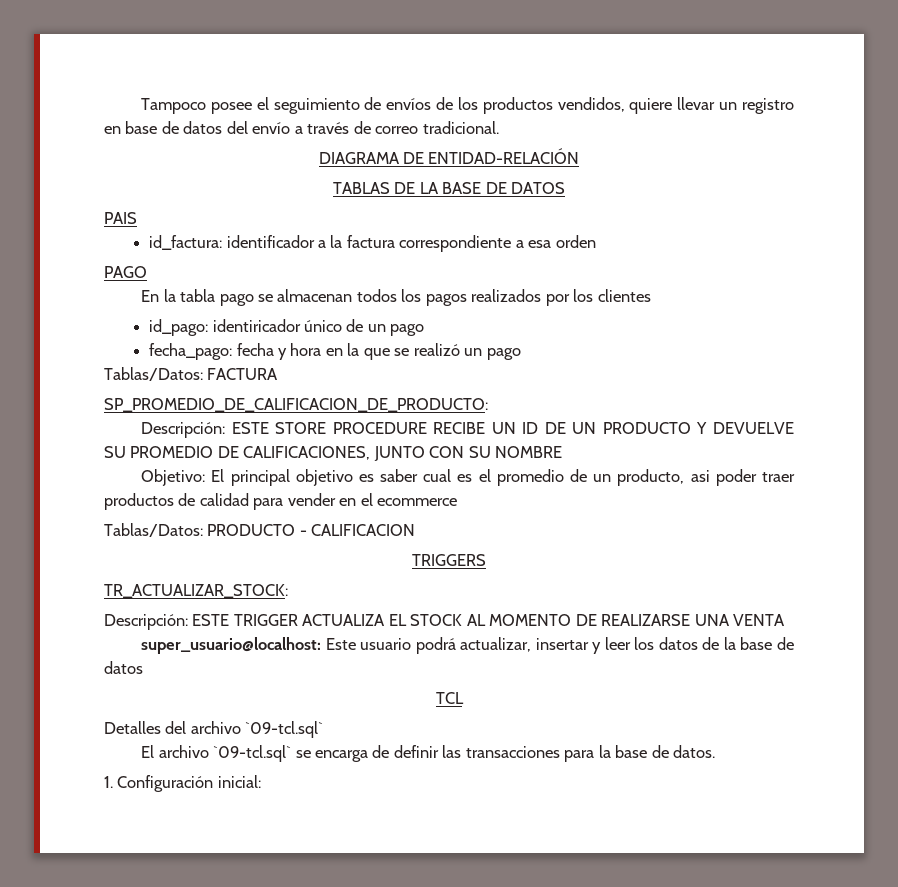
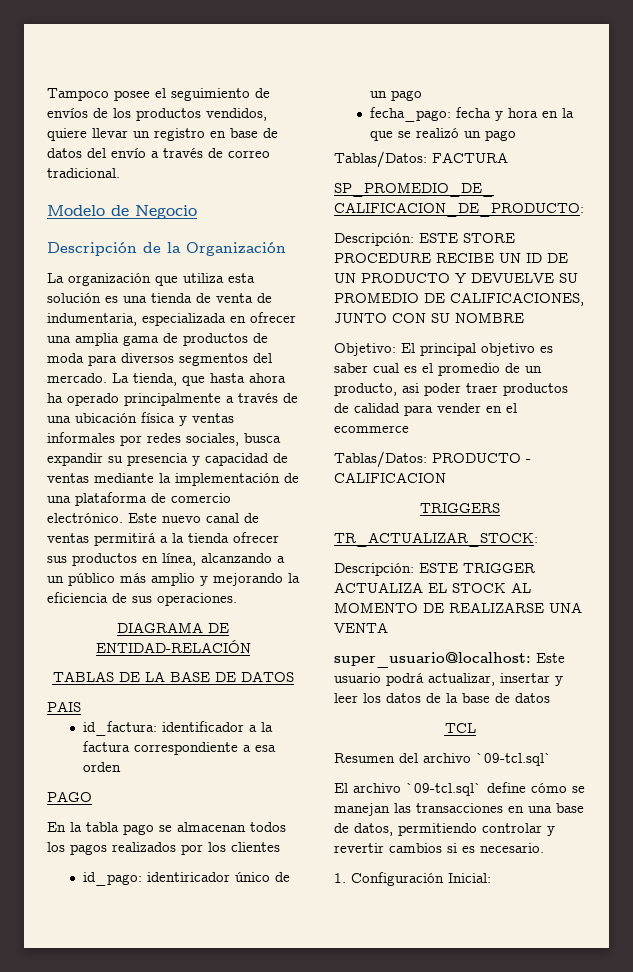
+ Modelo de Negocio
+ Descripción de la Organización
+ La organización que utiliza esta solución es una tienda de venta de indumentaria, especializada en ofrecer una amplia gama de productos de moda para diversos segmentos del mercado. La tienda, que hasta ahora ha operado principalmente a través de una ubicación física y ventas informales por redes sociales, busca expandir su presencia y capacidad de ventas mediante la implementación de una plataforma de comercio electrónico. Este nuevo canal de ventas permitirá a la tienda ofrecer sus productos en línea, alcanzando a un público más amplio y mejorando la eficiencia de sus operaciones.
- Detalles del archivo `09-tcl.sql`
+ Resumen del archivo `09-tcl.sql`
- El archivo `09-tcl.sql` se encarga de definir las transacciones para la base de datos.
+ El archivo `09-tcl.sql` define cómo se manejan las transacciones en una base de datos, permitiendo controlar y revertir cambios si es necesario.
- 1. Configuración inicial:
+ 1. Configuración Inicial:

